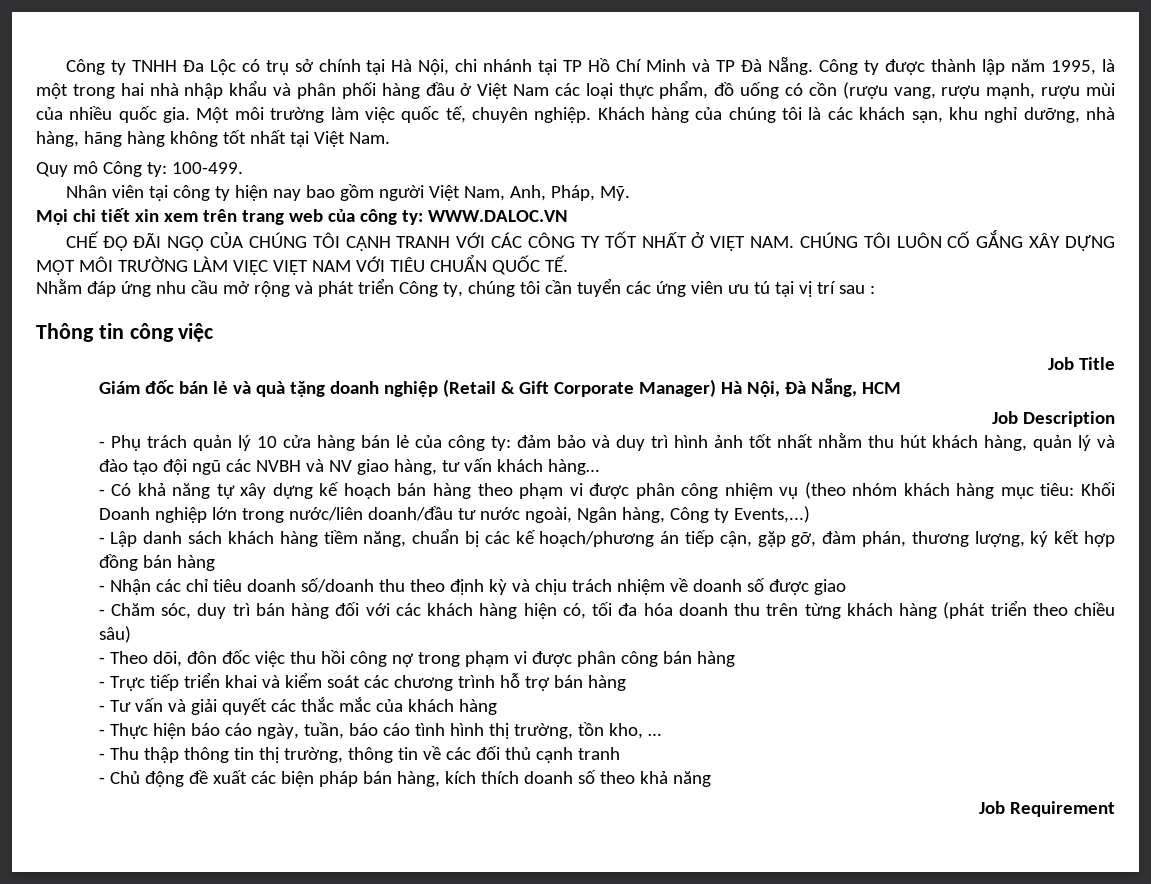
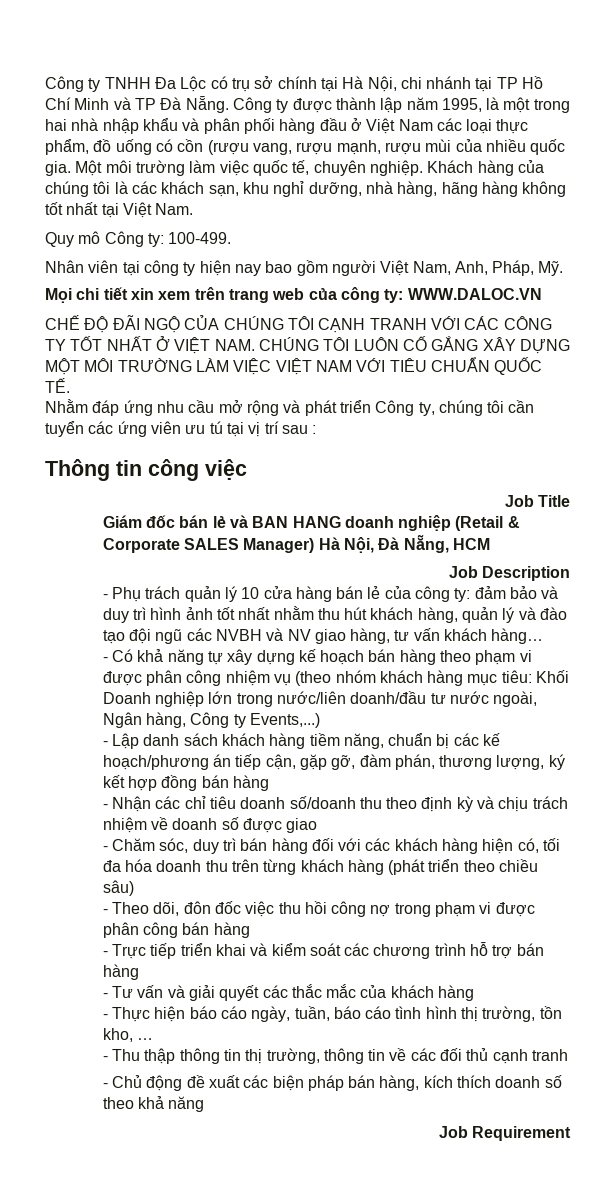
- Giám đốc bán lẻ và quà tặng doanh nghiệp (Retail & Gift Corporate Manager) Hà Nội, Đà Nẵng, HCM
+ Giám đốc bán lẻ và BAN HANG doanh nghiệp (Retail & Corporate SALES Manager) Hà Nội, Đà Nẵng, HCM

